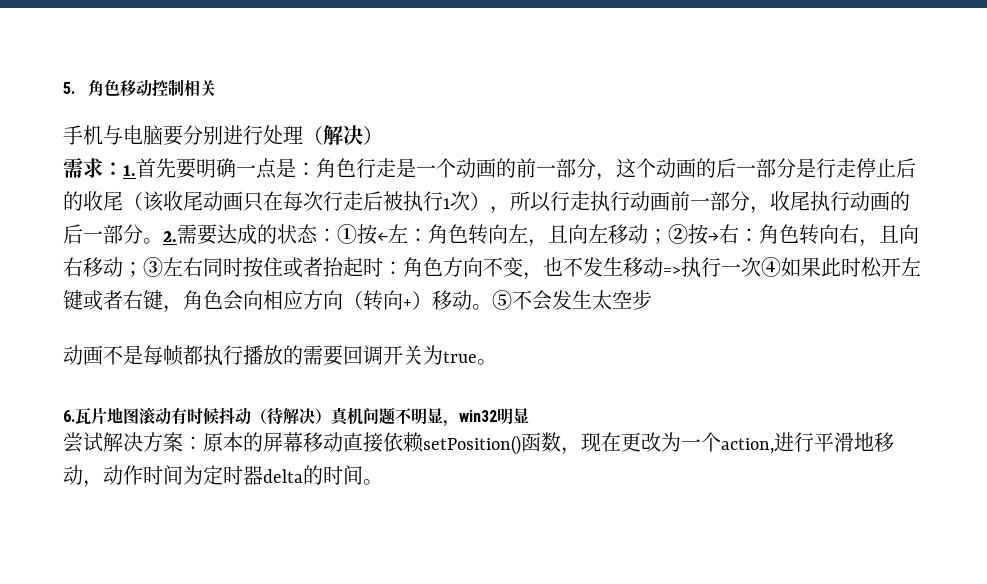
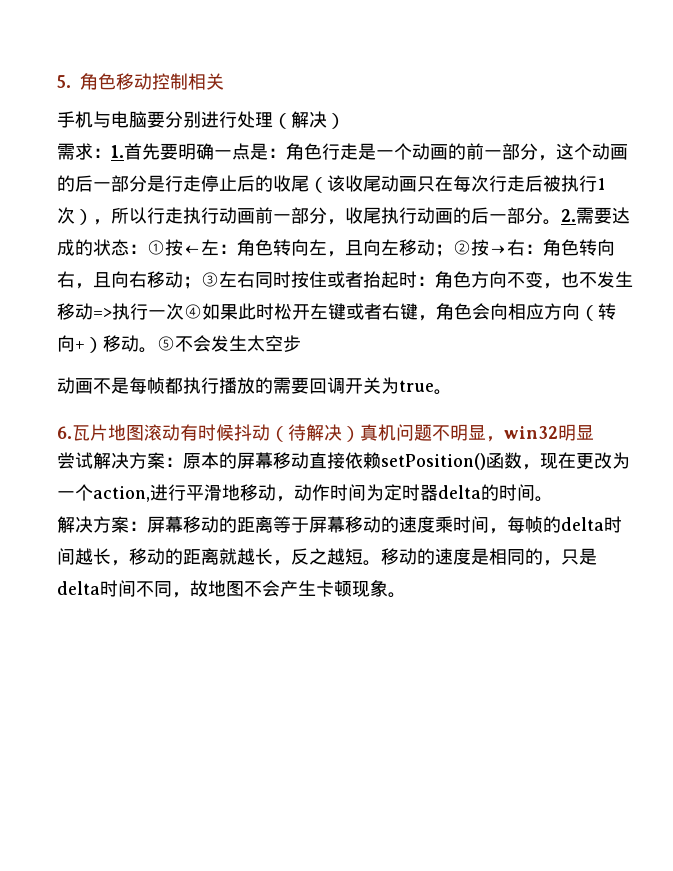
+ 解决方案：屏幕移动的距离等于屏幕移动的速度乘时间，每帧的delta时间越长，移动的距离就越长，反之越短。移动的速度是相同的，只是delta时间不同，故地图不会产生卡顿现象。

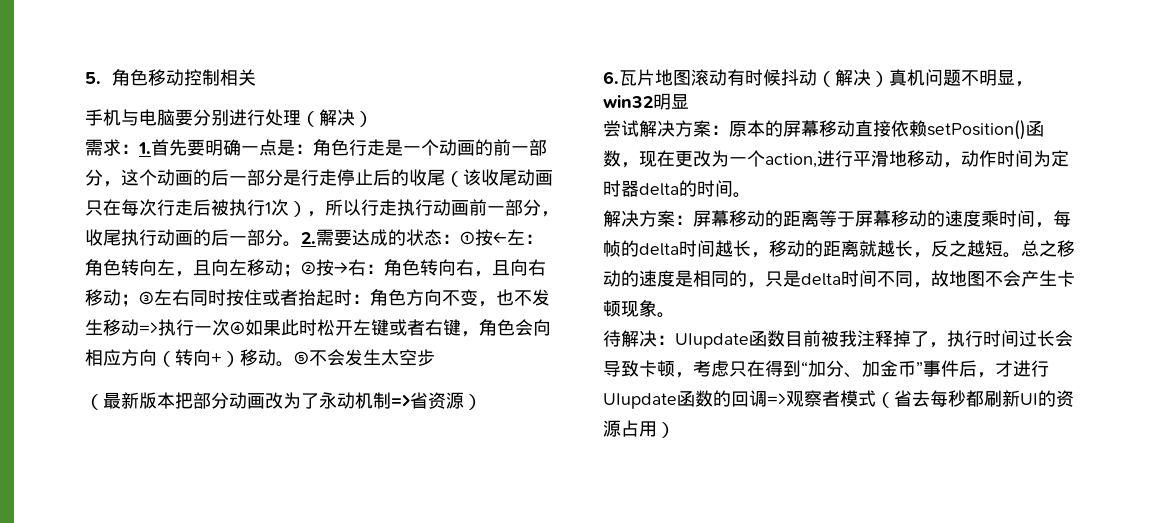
- 动画不是每帧都执行播放的需要回调开关为true。
+ （最新版本把部分动画改为了永动机制=>省资源）
- 6.瓦片地图滚动有时候抖动（待解决）真机问题不明显，win32明显
+ 6.瓦片地图滚动有时候抖动（解决）真机问题不明显，win32明显
- 移动的速度是相同的，只是delta时间不同，故地图不会产生卡顿现象。
+ 总之移动的速度是相同的，只是delta时间不同，故地图不会产生卡顿现象。
+ 待解决：UIupdate函数目前被我注释掉了，执行时间过长会导致卡顿，考虑只在得到“加分、加金币”事件后，才进行UIupdate函数的回调=>观察者模式（省去每秒都刷新UI的资源占用）

